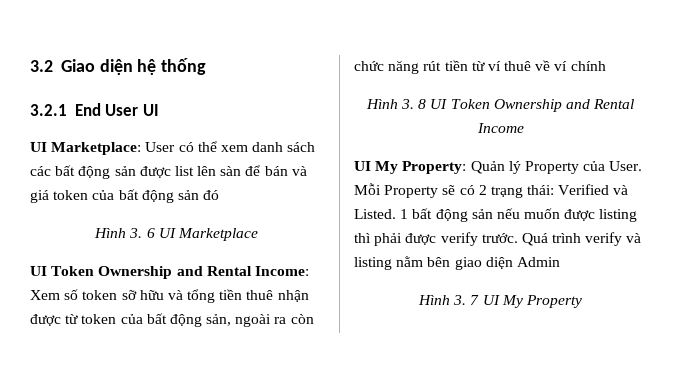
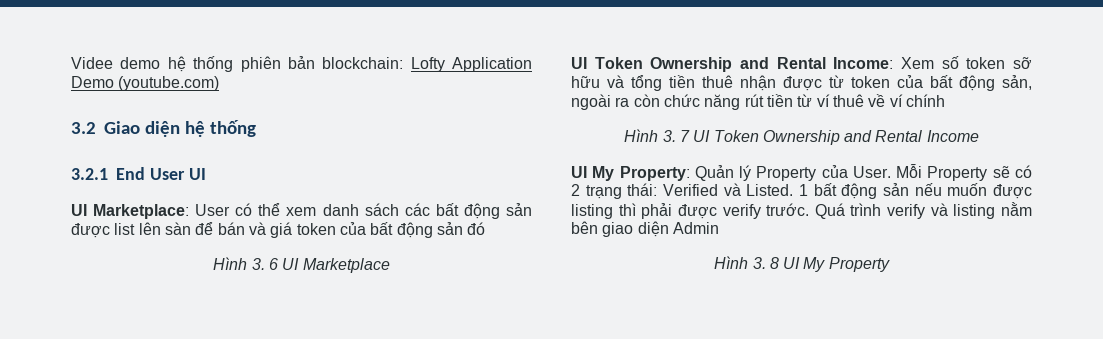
+ Videe demo hệ thống phiên bản blockchain: Lofty Application Demo (youtube.com)
- Hình 3. 8 UI Token Ownership and Rental Income
+ Hình 3. 7 UI Token Ownership and Rental Income
- Hình 3. 7 UI My Property
+ Hình 3. 8 UI My Property

